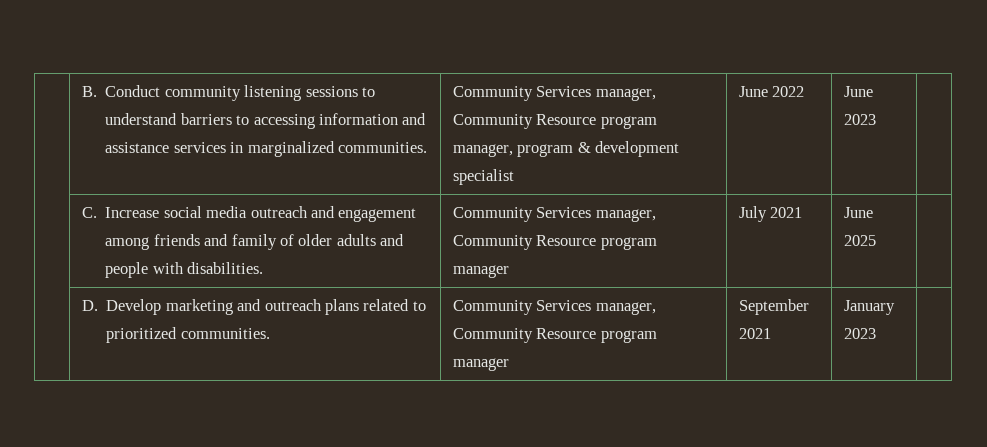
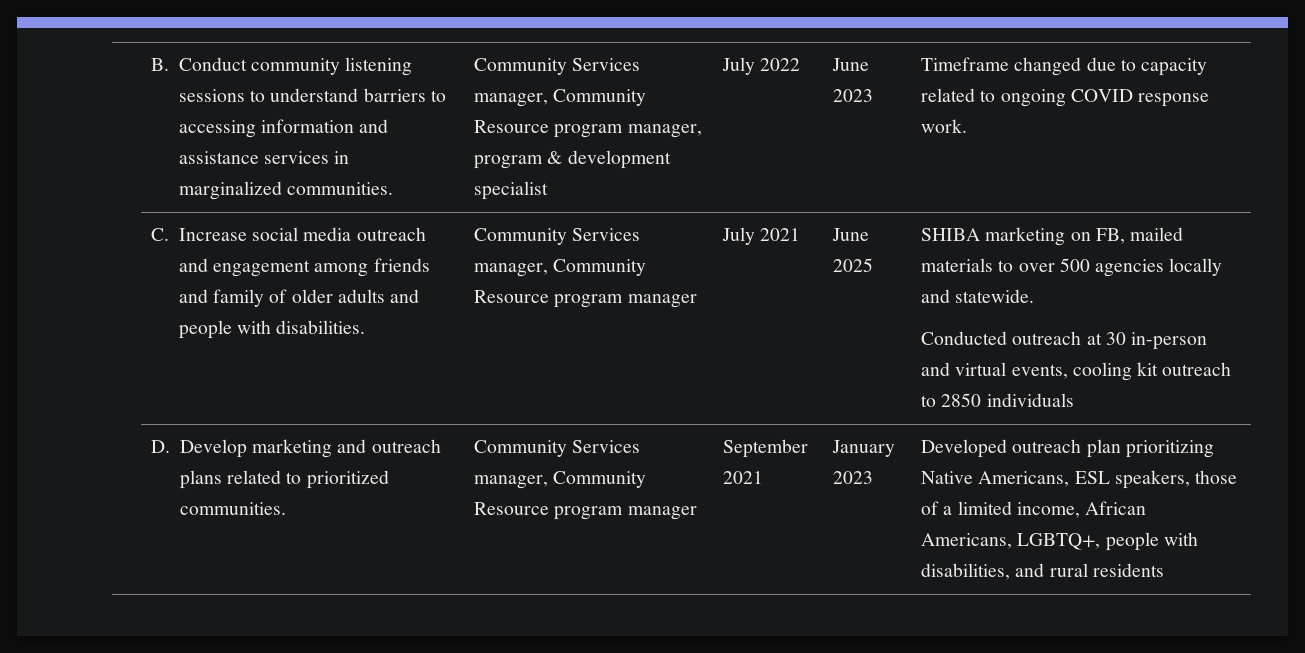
- June 2022
+ July 2022
+ Timeframe changed due to capacity related to ongoing COVID response work.
+ SHIBA marketing on FB, mailed materials to over 500 agencies locally and statewide.
+ Conducted outreach at 30 in-person and virtual events, cooling kit outreach to 2850 individuals
+ Developed outreach plan prioritizing Native Americans, ESL speakers, those of a limited income, African Americans, LGBTQ+, people with disabilities, and rural residents

